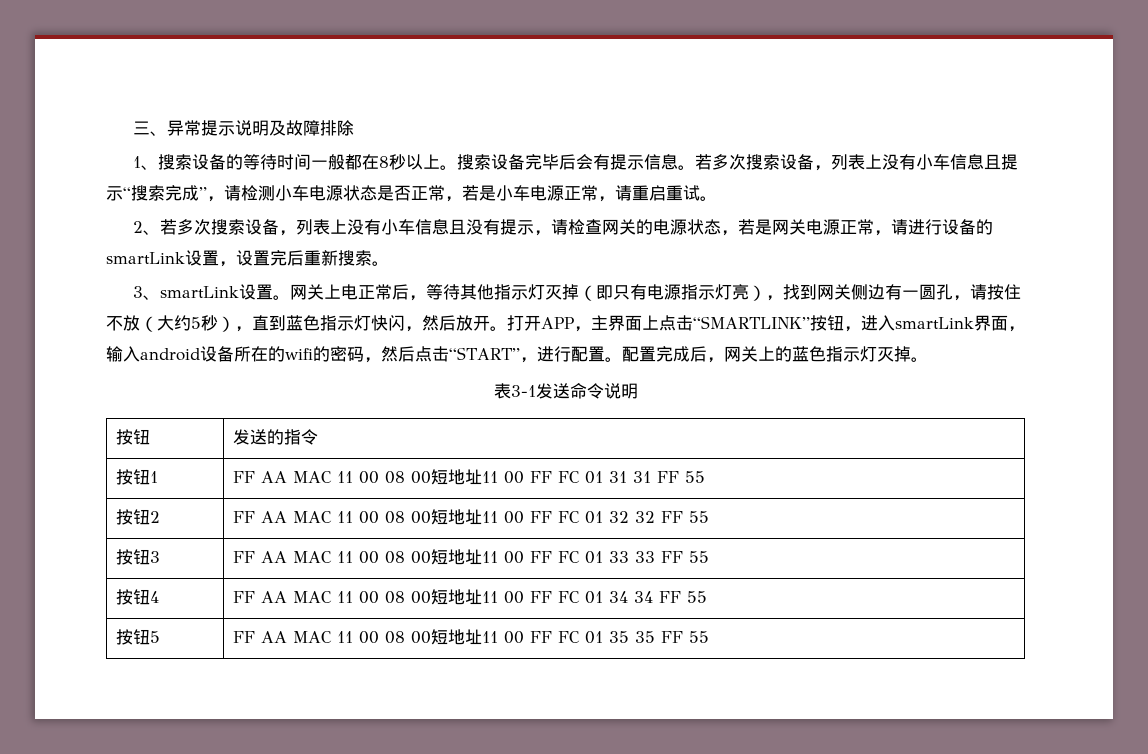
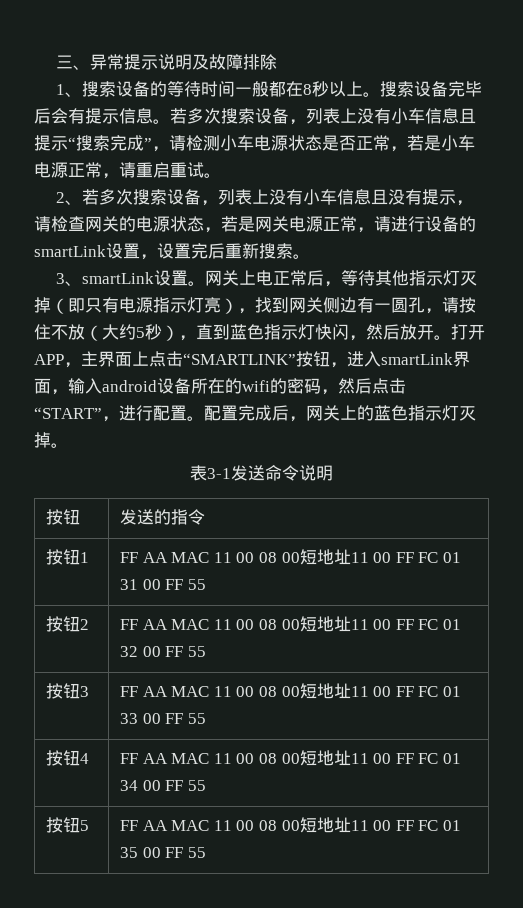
- 按钮1 | FF AA MAC 11 00 08 00短地址11 00 FF FC 01 31 31 FF 55
+ 按钮1 | FF AA MAC 11 00 08 00短地址11 00 FF FC 01 31 00 FF 55
- 按钮2 | FF AA MAC 11 00 08 00短地址11 00 FF FC 01 32 32 FF 55
+ 按钮2 | FF AA MAC 11 00 08 00短地址11 00 FF FC 01 32 00 FF 55
- 按钮3 | FF AA MAC 11 00 08 00短地址11 00 FF FC 01 33 33 FF 55
+ 按钮3 | FF AA MAC 11 00 08 00短地址11 00 FF FC 01 33 00 FF 55
- 按钮4 | FF AA MAC 11 00 08 00短地址11 00 FF FC 01 34 34 FF 55
+ 按钮4 | FF AA MAC 11 00 08 00短地址11 00 FF FC 01 34 00 FF 55
- 按钮5 | FF AA MAC 11 00 08 00短地址11 00 FF FC 01 35 35 FF 55
+ 按钮5 | FF AA MAC 11 00 08 00短地址11 00 FF FC 01 35 00 FF 55

